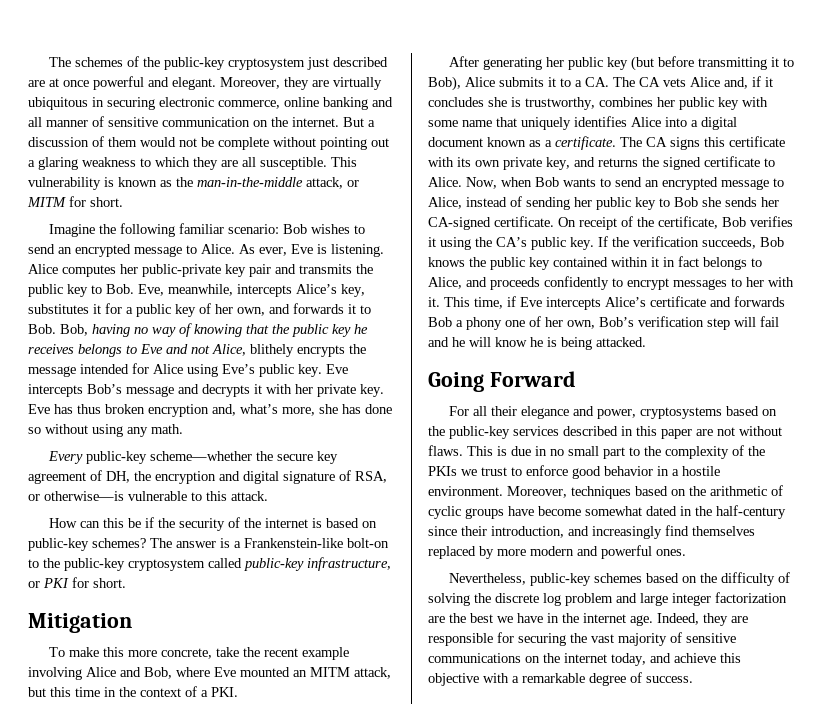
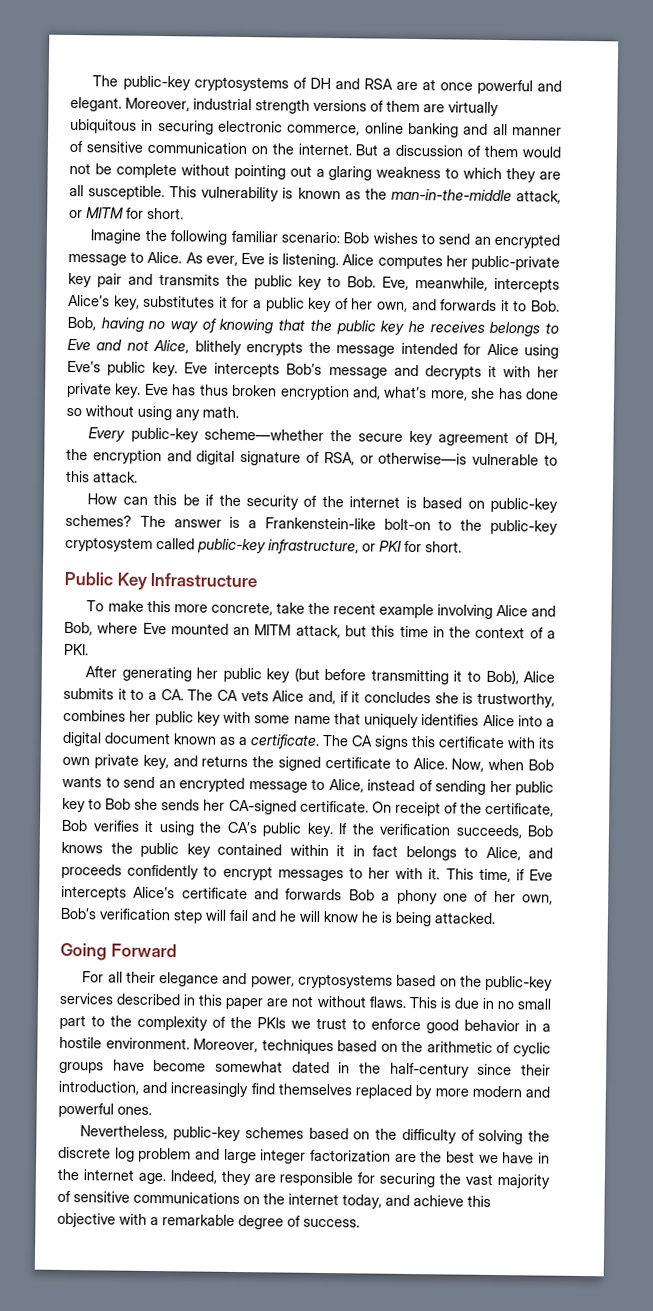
- The schemes of the public-key cryptosystem just described are at once powerful and elegant.
+ The public-key cryptosystems of DH and RSA are at once powerful and elegant.
- Moreover, they are virtually ubiquitous in securing electronic commerce, online banking and all manner of sensitive communication on the internet.
+ Moreover, industrial strength versions of them are virtually ubiquitous in securing electronic commerce, online banking and all manner of sensitive communication on the internet.
- Mitigation
+ Public Key Infrastructure

